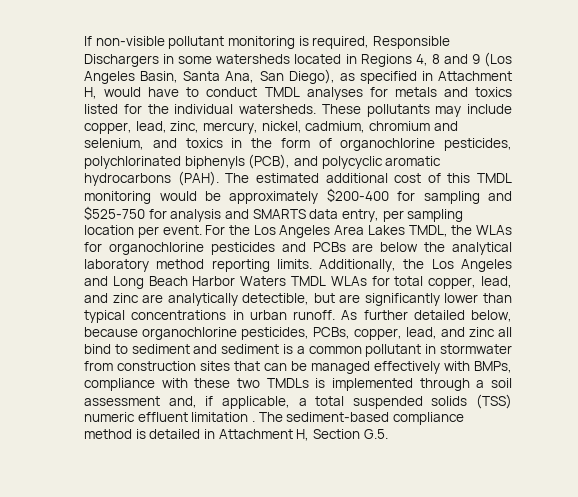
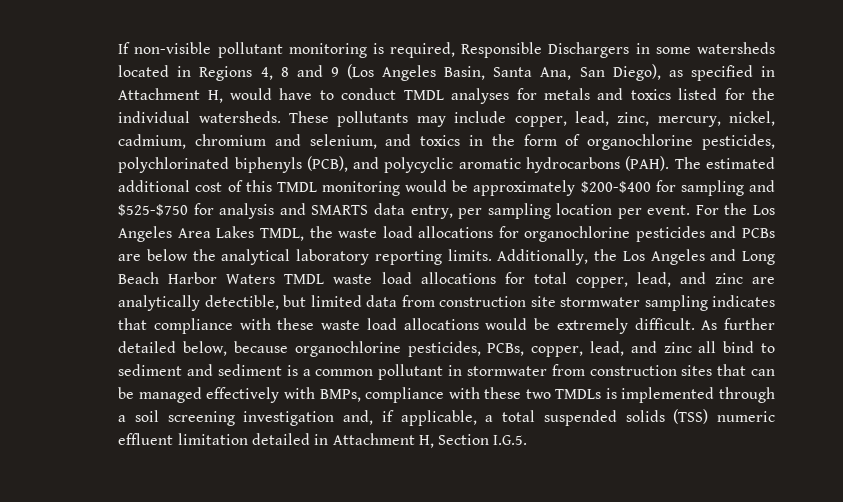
- The estimated additional cost of this TMDL monitoring would be approximately $200-400 for sampling and $525-750 for analysis and SMARTS data entry, per sampling location per event.
+ The estimated additional cost of this TMDL monitoring would be approximately $200-$400 for sampling and $525-$750 for analysis and SMARTS data entry, per sampling location per event.
- For the Los Angeles Area Lakes TMDL, the WLAs for organochlorine pesticides and PCBs are below the analytical laboratory method reporting limits.
+ For the Los Angeles Area Lakes TMDL, the waste load allocations for organochlorine pesticides and PCBs are below the analytical laboratory reporting limits.
- Additionally, the Los Angeles and Long Beach Harbor Waters TMDL WLAs for total copper, lead, and zinc are analytically detectible, but are significantly lower than typical concentrations in urban runoff.
+ Additionally, the Los Angeles and Long Beach Harbor Waters TMDL waste load allocations for total copper, lead, and zinc are analytically detectible, but limited data from construction site stormwater sampling indicates that compliance with these waste load allocations would be extremely difficult.
- As further detailed below, because organochlorine pesticides, PCBs, copper, lead, and zinc all bind to sediment and sediment is a common pollutant in stormwater from construction sites that can be managed effectively with BMPs, compliance with these two TMDLs is implemented through a soil assessment and, if applicable, a total suspended solids (TSS) numeric effluent limitation . The sediment-based compliance method is detailed in Attachment H, Section G.5.
+ As further detailed below, because organochlorine pesticides, PCBs, copper, lead, and zinc all bind to sediment and sediment is a common pollutant in stormwater from construction sites that can be managed effectively with BMPs, compliance with these two TMDLs is implemented through a soil screening investigation and, if applicable, a total suspended solids (TSS) numeric effluent limitation detailed in Attachment H, Section I.G.5.

